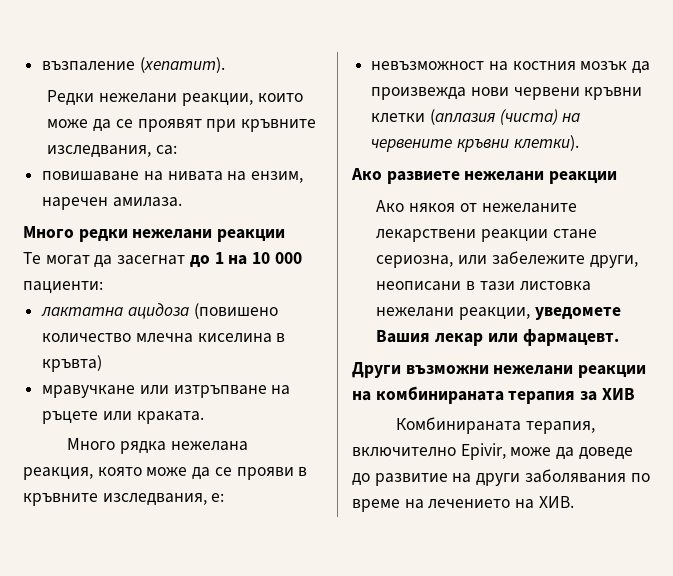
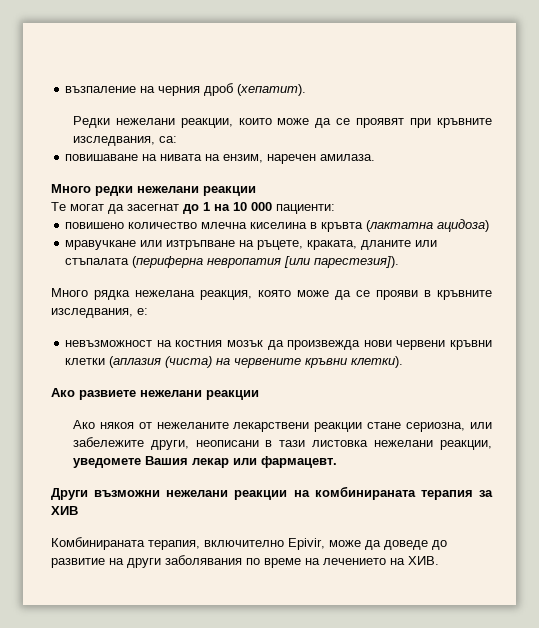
- възпаление (хепатит).
+ възпаление на черния дроб (хепатит).
- лактатна ацидоза (повишено количество млечна киселина в кръвта)
+ повишено количество млечна киселина в кръвта (лактатна ацидоза)
- мравучкане или изтръпване на ръцете или краката.
+ мравучкане или изтръпване на ръцете, краката, дланите или стъпалата (периферна невропатия [или парестезия]).

